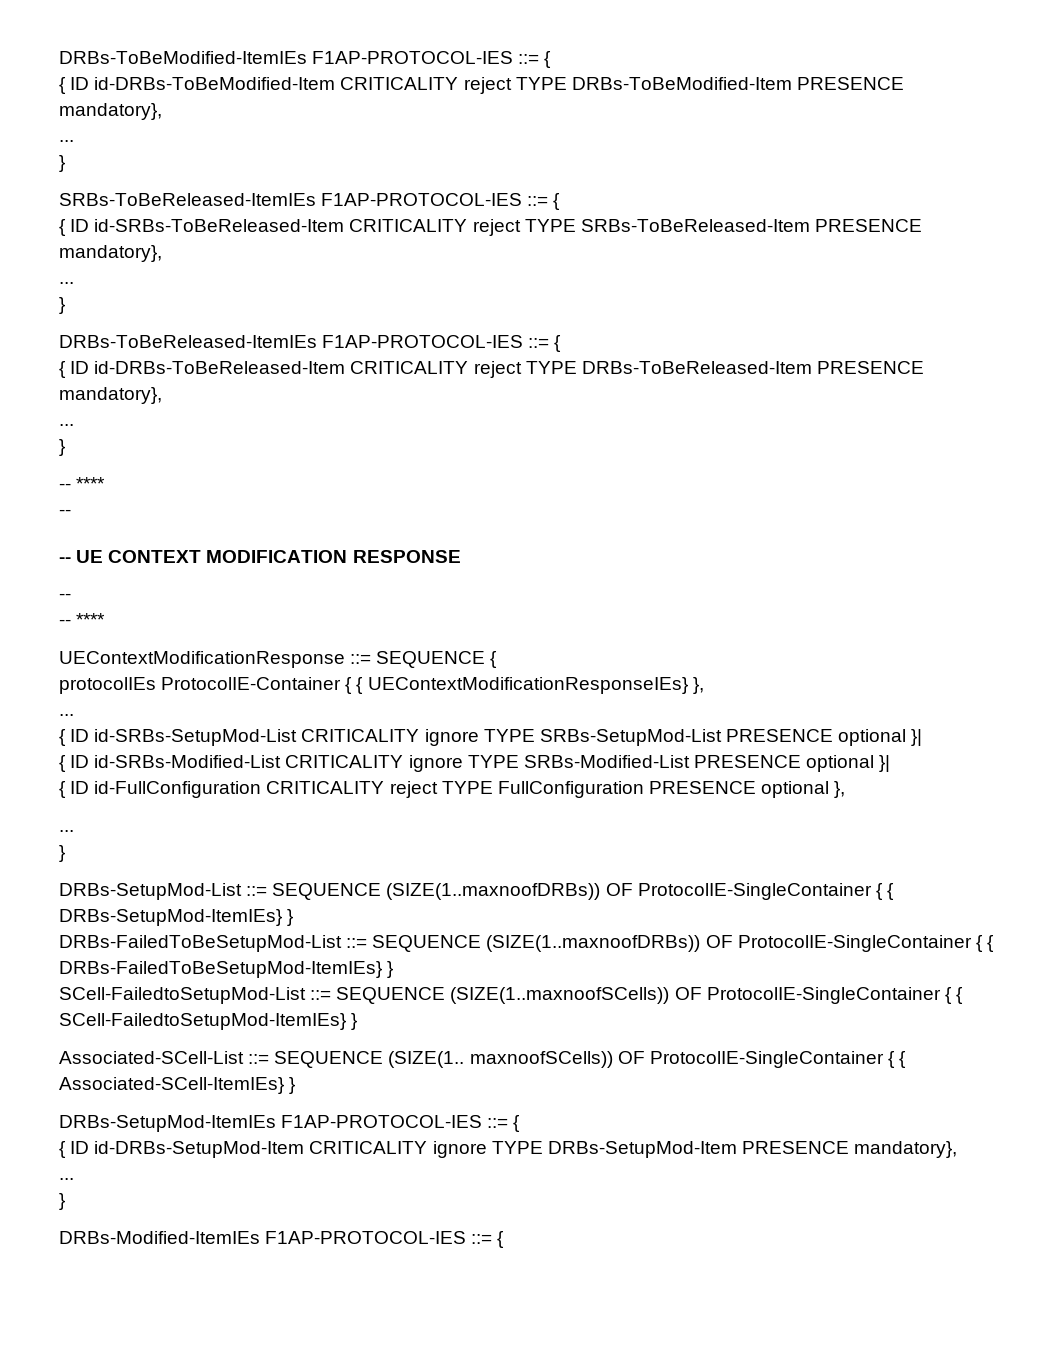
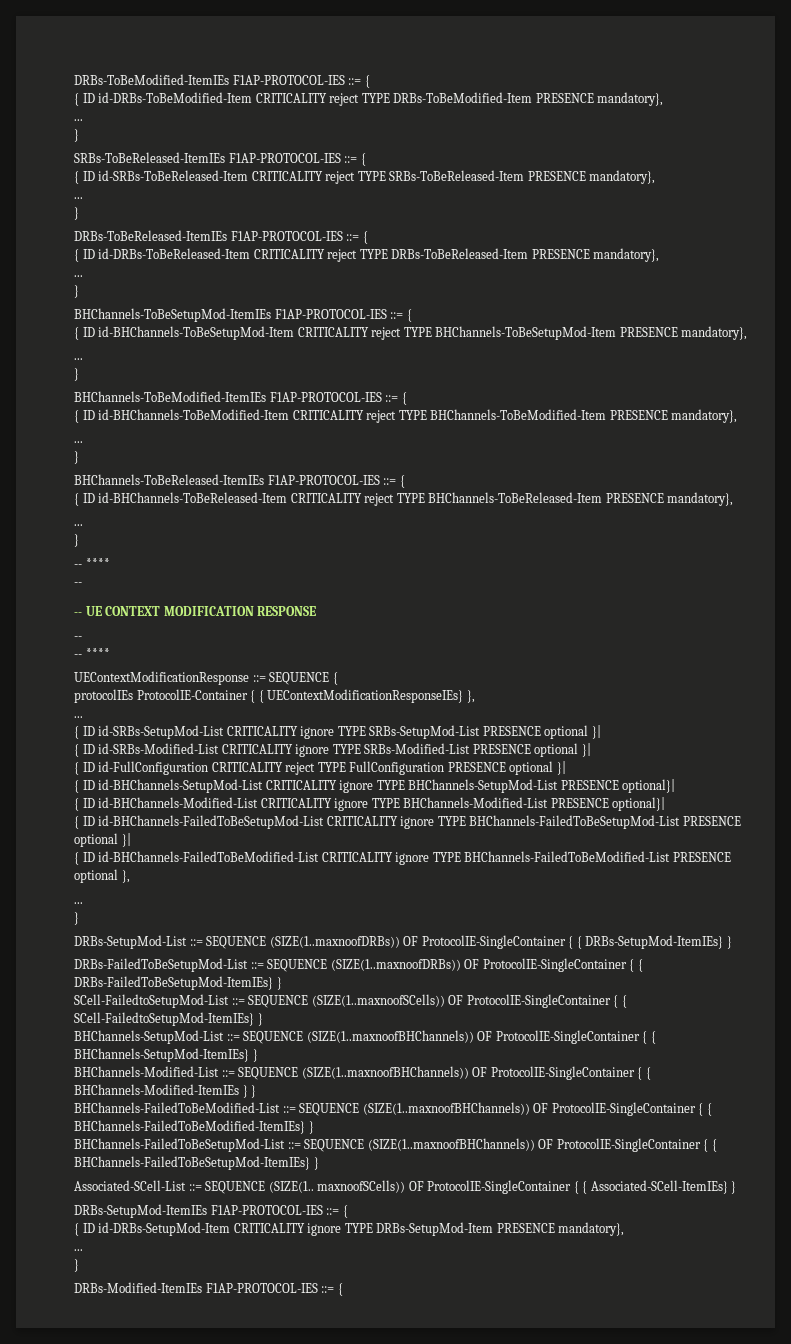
+ BHChannels-ToBeSetupMod-ItemIEs F1AP-PROTOCOL-IES ::= {
+ { ID id-BHChannels-ToBeSetupMod-Item CRITICALITY reject TYPE BHChannels-ToBeSetupMod-Item PRESENCE mandatory},
+ ...
+ }
+ BHChannels-ToBeModified-ItemIEs F1AP-PROTOCOL-IES ::= {
+ { ID id-BHChannels-ToBeModified-Item CRITICALITY reject TYPE BHChannels-ToBeModified-Item PRESENCE mandatory},
+ ...
+ }
+ BHChannels-ToBeReleased-ItemIEs F1AP-PROTOCOL-IES ::= {
+ { ID id-BHChannels-ToBeReleased-Item CRITICALITY reject TYPE BHChannels-ToBeReleased-Item PRESENCE mandatory},
+ ...
+ }
- { ID id-FullConfiguration CRITICALITY reject TYPE FullConfiguration PRESENCE optional },
+ { ID id-FullConfiguration CRITICALITY reject TYPE FullConfiguration PRESENCE optional }|
+ { ID id-BHChannels-SetupMod-List CRITICALITY ignore TYPE BHChannels-SetupMod-List PRESENCE optional}|
+ { ID id-BHChannels-Modified-List CRITICALITY ignore TYPE BHChannels-Modified-List PRESENCE optional}|
+ { ID id-BHChannels-FailedToBeSetupMod-List CRITICALITY ignore TYPE BHChannels-FailedToBeSetupMod-List PRESENCE optional }|
+ { ID id-BHChannels-FailedToBeModified-List CRITICALITY ignore TYPE BHChannels-FailedToBeModified-List PRESENCE optional },
+ BHChannels-SetupMod-List ::= SEQUENCE (SIZE(1..maxnoofBHChannels)) OF ProtocolIE-SingleContainer { { BHChannels-SetupMod-ItemIEs} }
+ BHChannels-Modified-List ::= SEQUENCE (SIZE(1..maxnoofBHChannels)) OF ProtocolIE-SingleContainer { { BHChannels-Modified-ItemIEs } }
+ BHChannels-FailedToBeModified-List ::= SEQUENCE (SIZE(1..maxnoofBHChannels)) OF ProtocolIE-SingleContainer { { BHChannels-FailedToBeModified-ItemIEs} }
+ BHChannels-FailedToBeSetupMod-List ::= SEQUENCE (SIZE(1..maxnoofBHChannels)) OF ProtocolIE-SingleContainer { { BHChannels-FailedToBeSetupMod-ItemIEs} }

